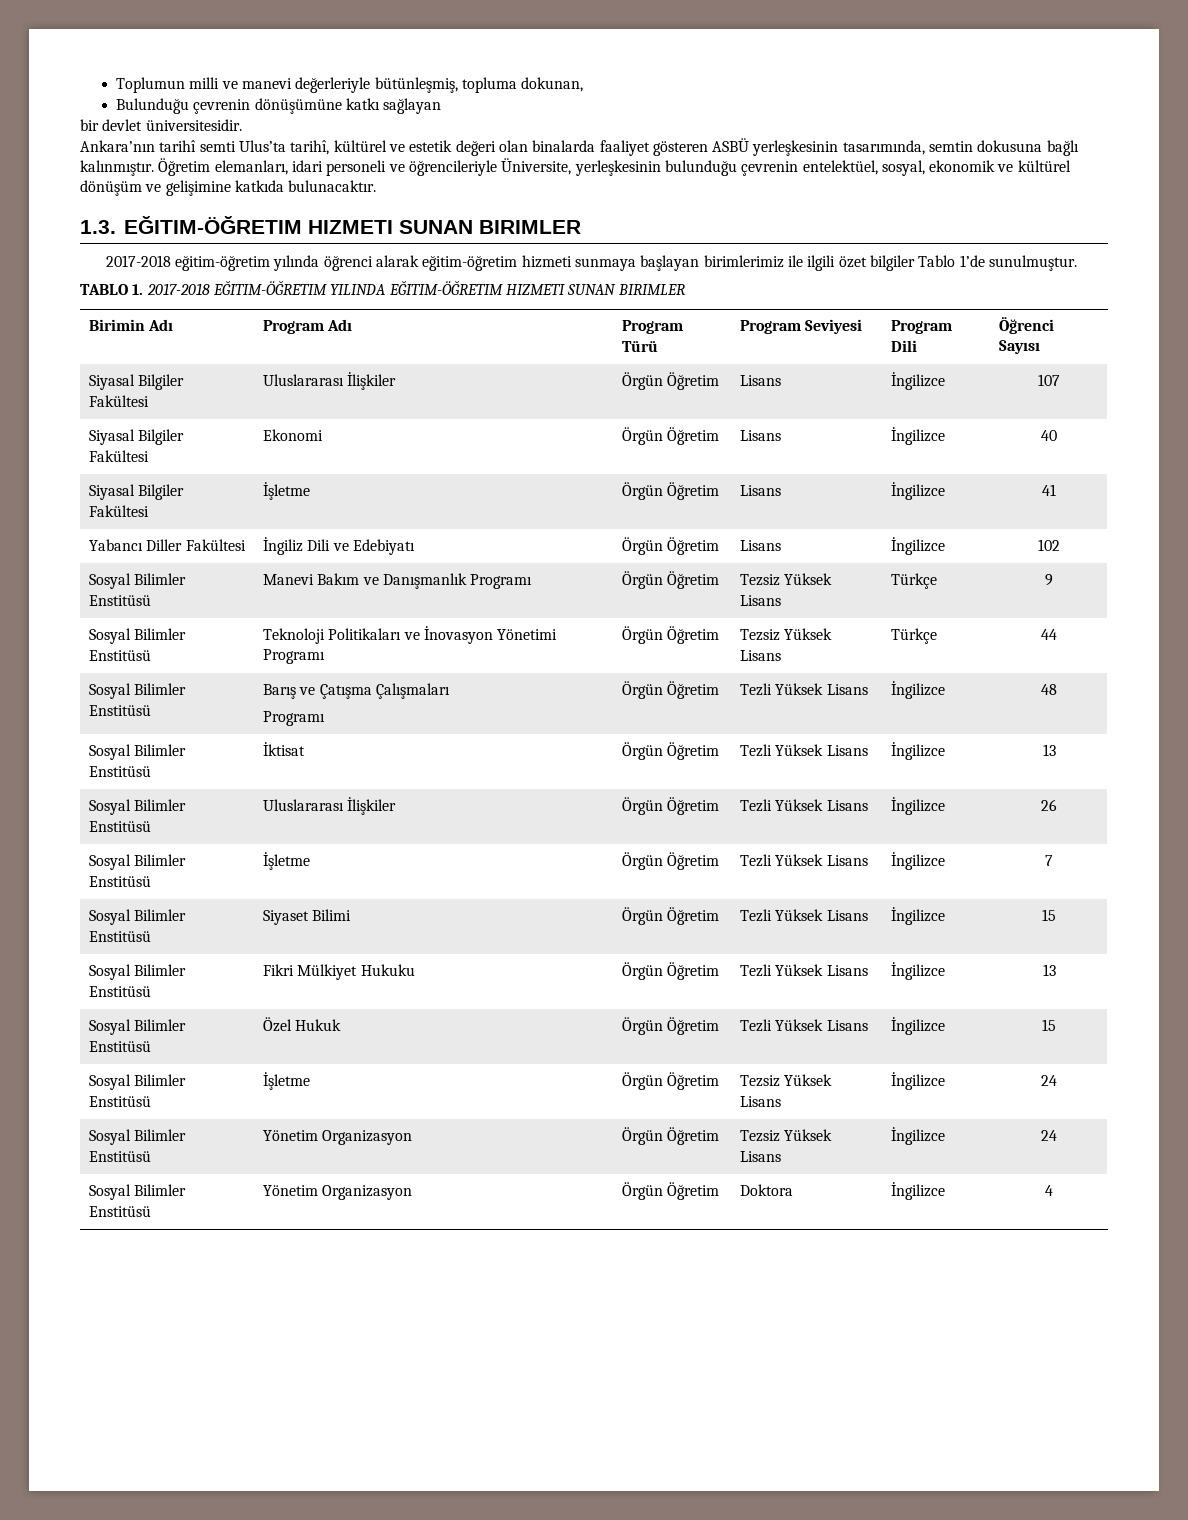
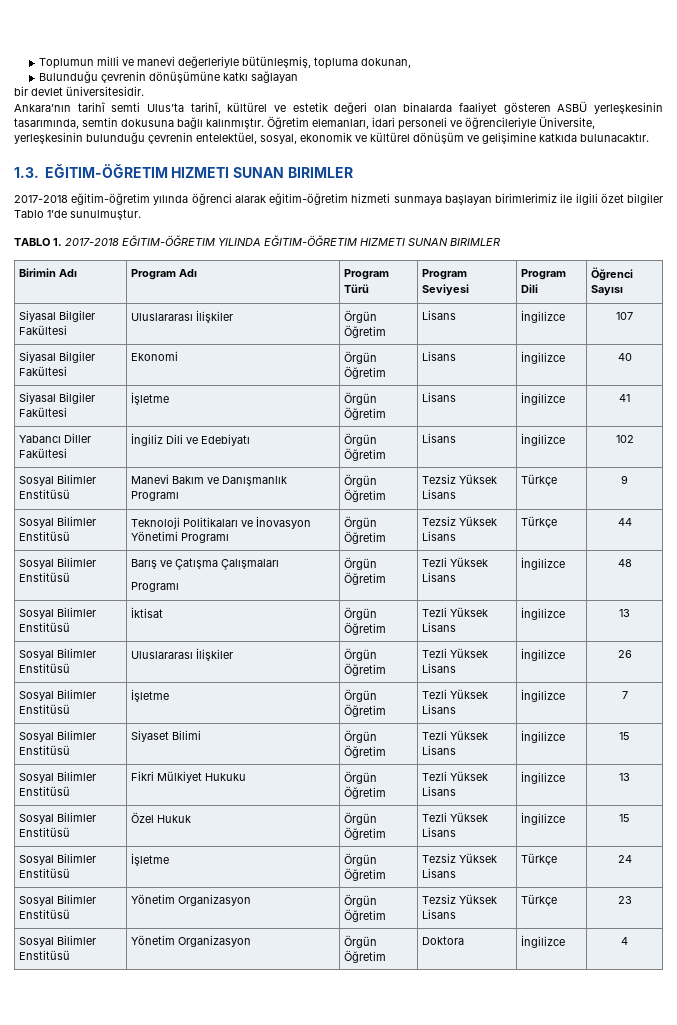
- Sosyal Bilimler Enstitüsü | İşletme | Örgün Öğretim | Tezsiz Yüksek Lisans | İngilizce | 24
+ Sosyal Bilimler Enstitüsü | İşletme | Örgün Öğretim | Tezsiz Yüksek Lisans | Türkçe | 24
- Sosyal Bilimler Enstitüsü | Yönetim Organizasyon | Örgün Öğretim | Tezsiz Yüksek Lisans | İngilizce | 24
+ Sosyal Bilimler Enstitüsü | Yönetim Organizasyon | Örgün Öğretim | Tezsiz Yüksek Lisans | Türkçe | 23

